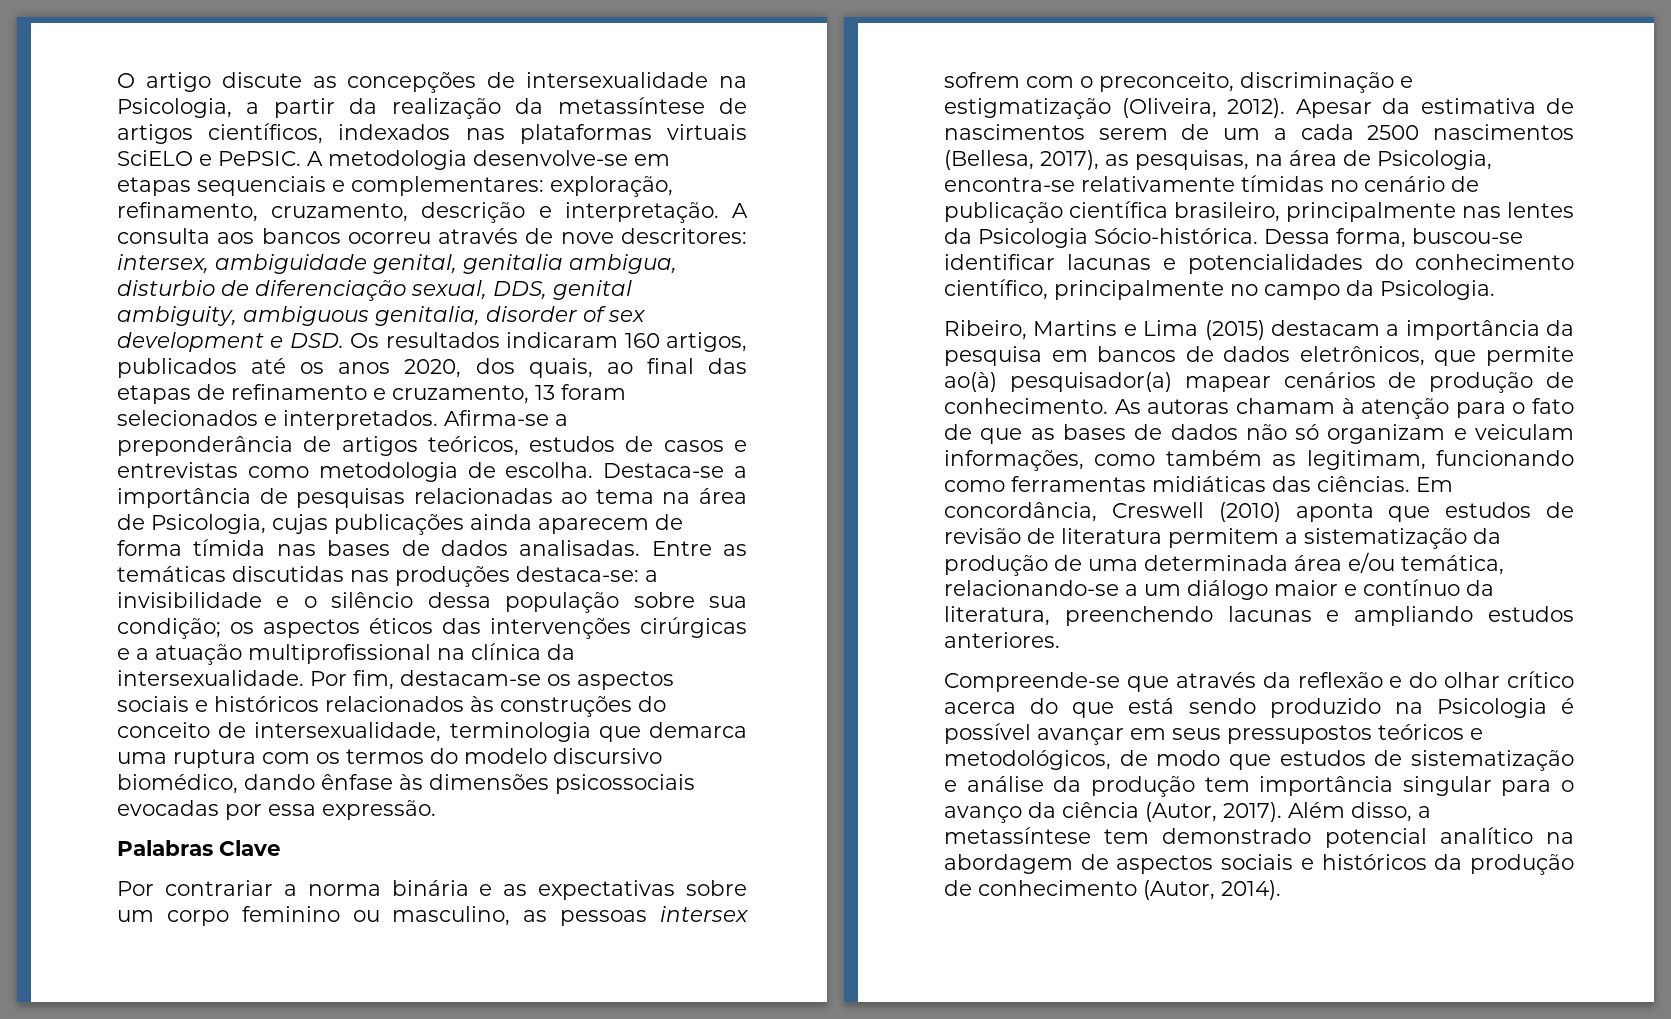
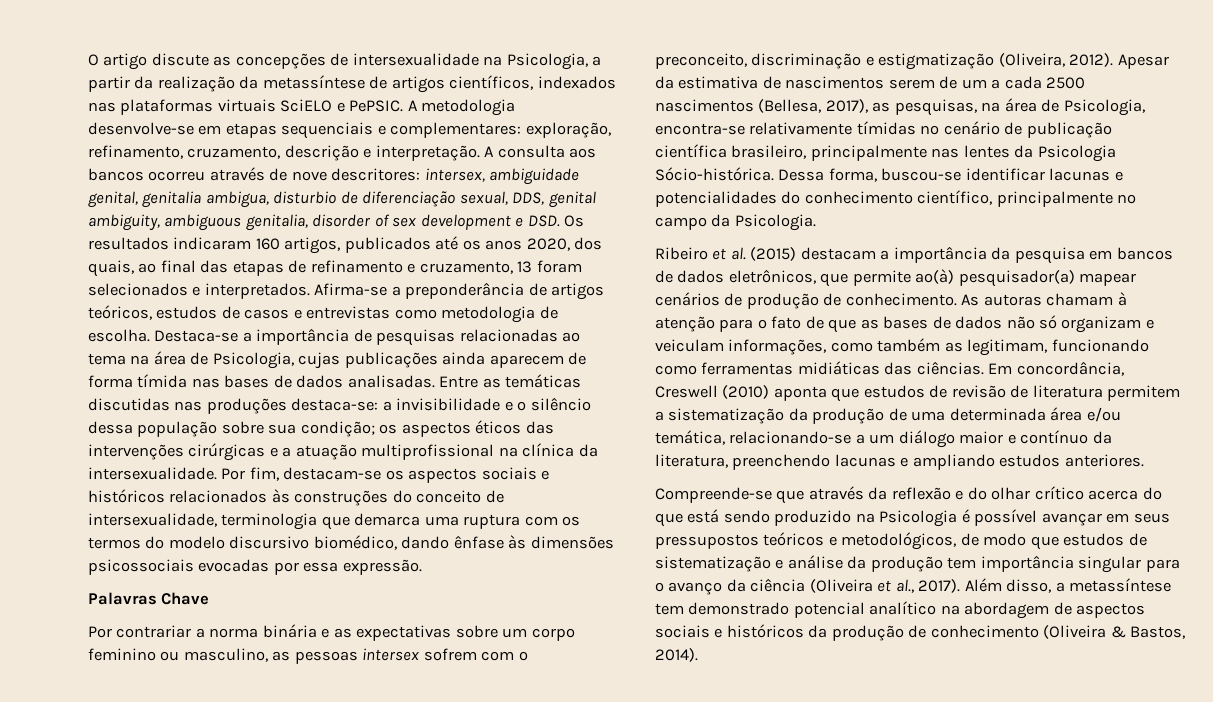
- Palabras Clave
+ Palavras Chave
- Ribeiro, Martins e Lima (2015) destacam a importância da pesquisa em bancos de dados eletrônicos, que permite ao(à) pesquisador(a) mapear cenários de produção de conhecimento.
+ Ribeiro et al. (2015) destacam a importância da pesquisa em bancos de dados eletrônicos, que permite ao(à) pesquisador(a) mapear cenários de produção de conhecimento.
- Compreende-se que através da reflexão e do olhar crítico acerca do que está sendo produzido na Psicologia é possível avançar em seus pressupostos teóricos e metodológicos, de modo que estudos de sistematização e análise da produção tem importância singular para o avanço da ciência (Autor, 2017).
+ Compreende-se que através da reflexão e do olhar crítico acerca do que está sendo produzido na Psicologia é possível avançar em seus pressupostos teóricos e metodológicos, de modo que estudos de sistematização e análise da produção tem importância singular para o avanço da ciência (Oliveira et al., 2017).
- Além disso, a metassíntese tem demonstrado potencial analítico na abordagem de aspectos sociais e históricos da produção de conhecimento (Autor, 2014).
+ Além disso, a metassíntese tem demonstrado potencial analítico na abordagem de aspectos sociais e históricos da produção de conhecimento (Oliveira & Bastos, 2014).

